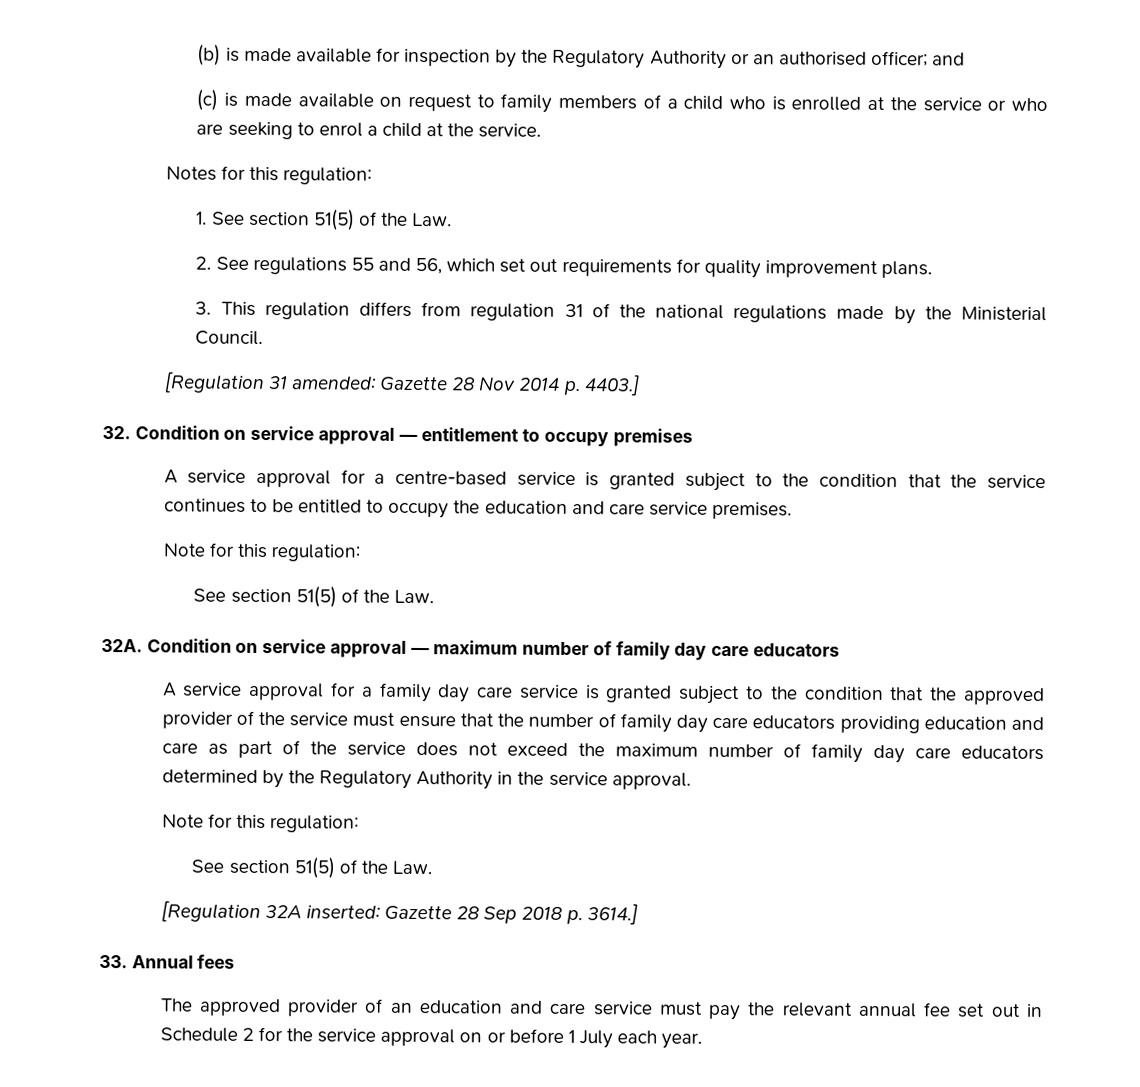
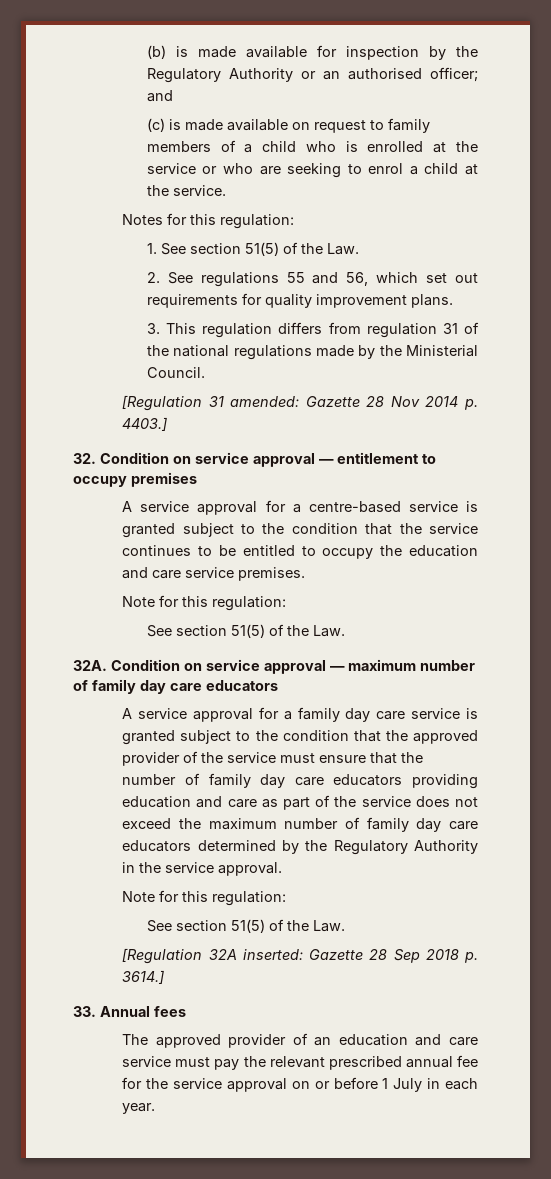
- The approved provider of an education and care service must pay the relevant annual fee set out in Schedule 2 for the service approval on or before 1 July each year.
+ The approved provider of an education and care service must pay the relevant prescribed annual fee for the service approval on or before 1 July in each year.

